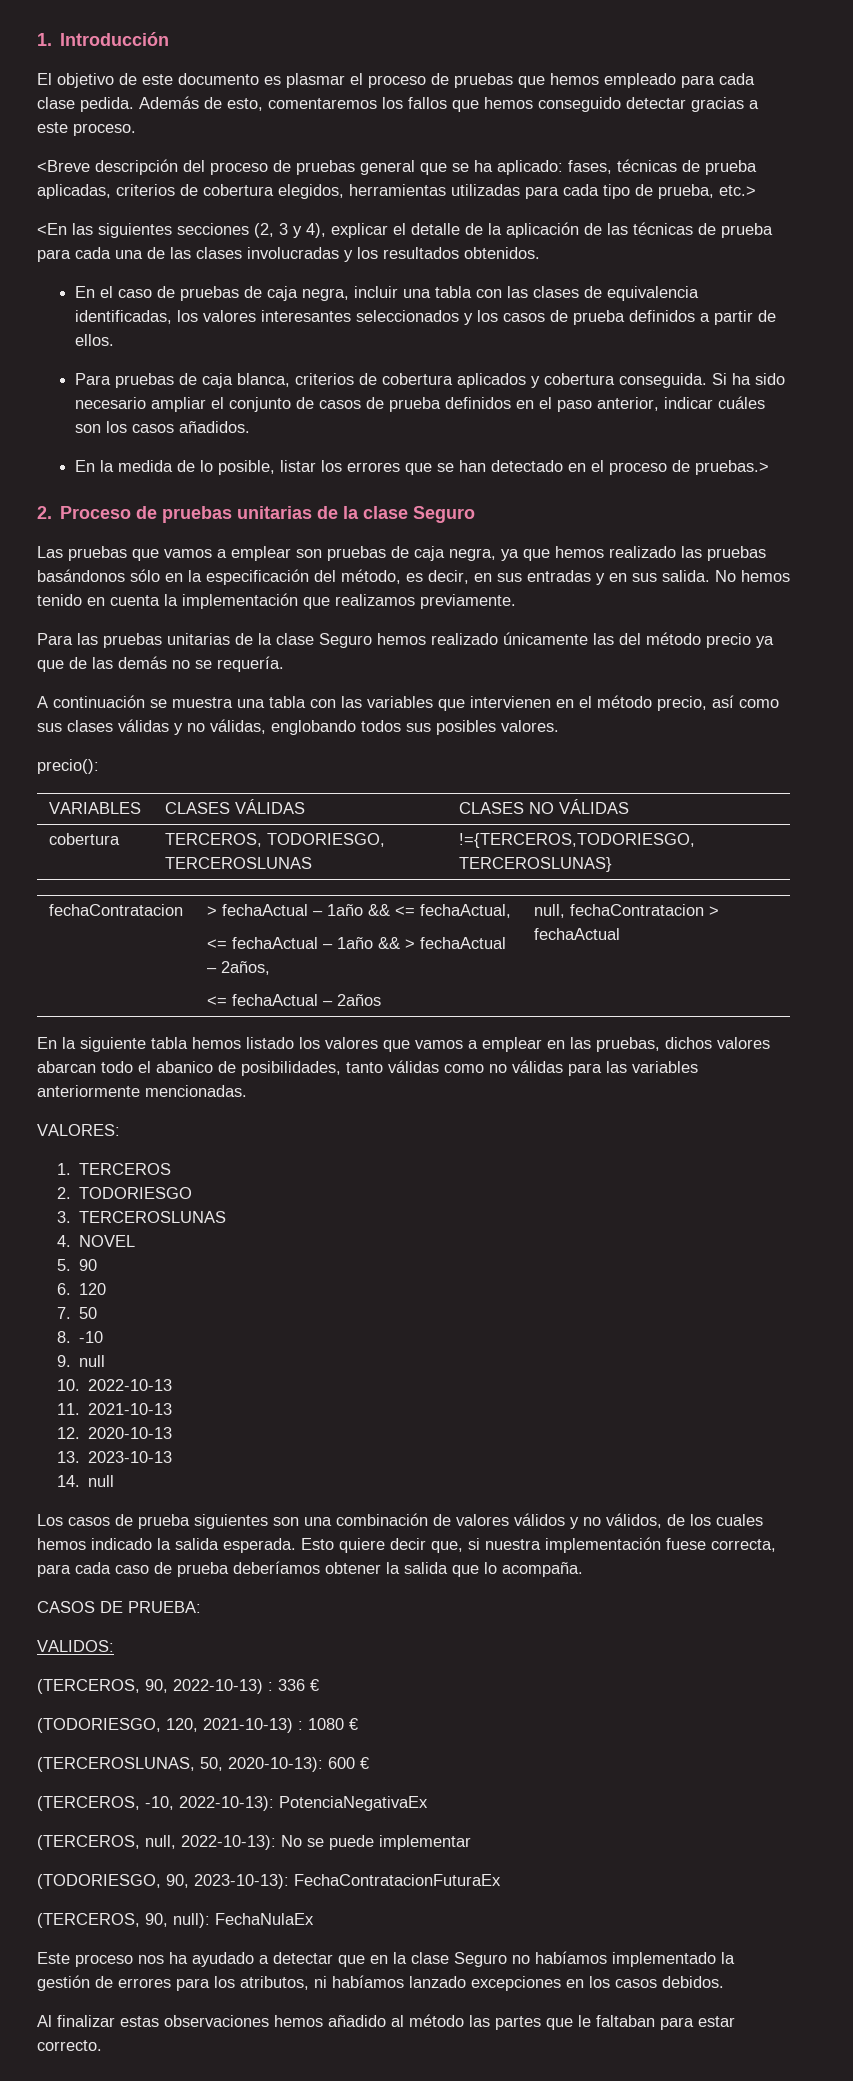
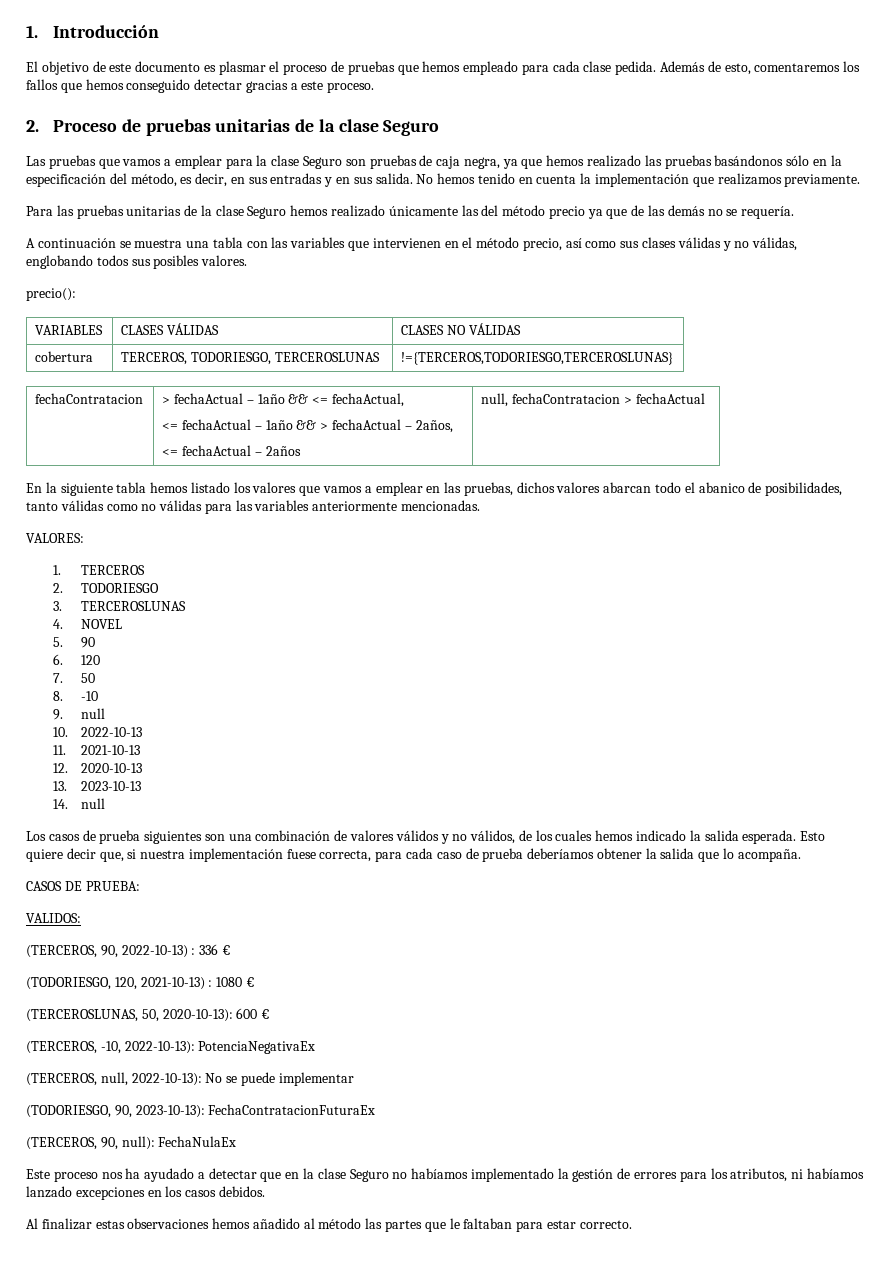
- <Breve descripción del proceso de pruebas general que se ha aplicado: fases, técnicas de prueba aplicadas, criterios de cobertura elegidos, herramientas utilizadas para cada tipo de prueba, etc.>
- <En las siguientes secciones (2, 3 y 4), explicar el detalle de la aplicación de las técnicas de prueba para cada una de las clases involucradas y los resultados obtenidos.
- En el caso de pruebas de caja negra, incluir una tabla con las clases de equivalencia identificadas, los valores interesantes seleccionados y los casos de prueba definidos a partir de ellos.
- Para pruebas de caja blanca, criterios de cobertura aplicados y cobertura conseguida. Si ha sido necesario ampliar el conjunto de casos de prueba definidos en el paso anterior, indicar cuáles son los casos añadidos.
- En la medida de lo posible, listar los errores que se han detectado en el proceso de pruebas.>
- Las pruebas que vamos a emplear son pruebas de caja negra, ya que hemos realizado las pruebas basándonos sólo en la especificación del método, es decir, en sus entradas y en sus salida.
+ Las pruebas que vamos a emplear para la clase Seguro son pruebas de caja negra, ya que hemos realizado las pruebas basándonos sólo en la especificación del método, es decir, en sus entradas y en sus salida.

